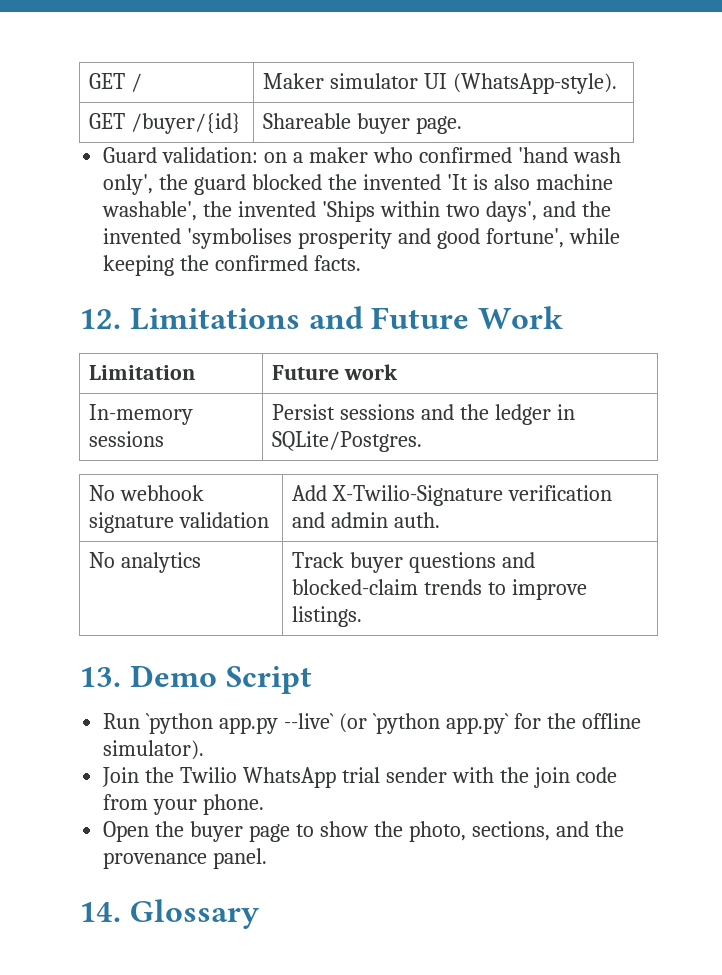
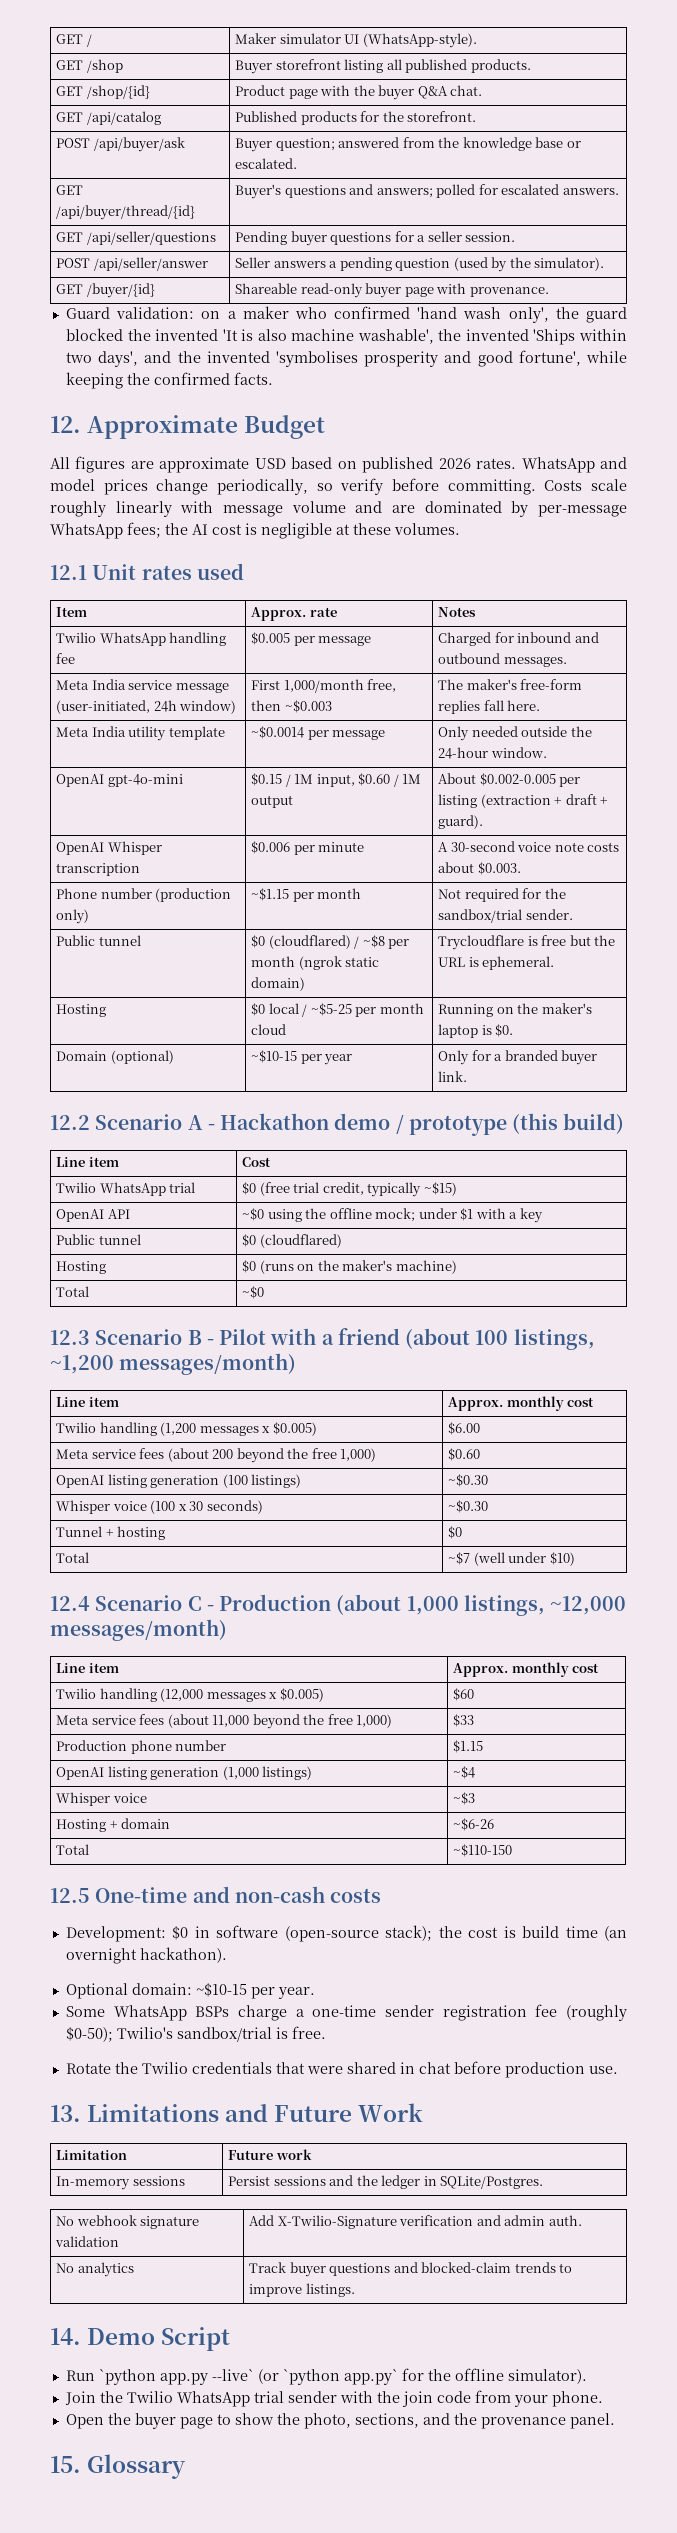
- GET /buyer/{id} | Shareable buyer page.
+ GET /shop | Buyer storefront listing all published products.
+ GET /shop/{id} | Product page with the buyer Q&A chat.
+ GET /api/catalog | Published products for the storefront.
+ POST /api/buyer/ask | Buyer question; answered from the knowledge base or escalated.
+ GET /api/buyer/thread/{id} | Buyer's questions and answers; polled for escalated answers.
+ GET /api/seller/questions | Pending buyer questions for a seller session.
+ POST /api/seller/answer | Seller answers a pending question (used by the simulator).
+ GET /buyer/{id} | Shareable read-only buyer page with provenance.
- 12. Limitations and Future Work
+ 12. Approximate Budget
+ All figures are approximate USD based on published 2026 rates. WhatsApp and model prices change periodically, so verify before committing. Costs scale roughly linearly with message volume and are dominated by per-message WhatsApp fees; the AI cost is negligible at these volumes.
+ 12.1 Unit rates used
+ Item | Approx. rate | Notes
+ Twilio WhatsApp handling fee | $0.005 per message | Charged for inbound and outbound messages.
+ Meta India service message (user-initiated, 24h window) | First 1,000/month free, then ~$0.003 | The maker's free-form replies fall here.
+ Meta India utility template | ~$0.0014 per message | Only needed outside the 24-hour window.
+ OpenAI gpt-4o-mini | $0.15 / 1M input, $0.60 / 1M output | About $0.002-0.005 per listing (extraction + draft + guard).
+ OpenAI Whisper transcription | $0.006 per minute | A 30-second voice note costs about $0.003.
+ Phone number (production only) | ~$1.15 per month | Not required for the sandbox/trial sender.
+ Public tunnel | $0 (cloudflared) / ~$8 per month (ngrok static domain) | Trycloudflare is free but the URL is ephemeral.
+ Hosting | $0 local / ~$5-25 per month cloud | Running on the maker's laptop is $0.
+ Domain (optional) | ~$10-15 per year | Only for a branded buyer link.
+ 12.2 Scenario A - Hackathon demo / prototype (this build)
+ Line item | Cost
+ Twilio WhatsApp trial | $0 (free trial credit, typically ~$15)
+ OpenAI API | ~$0 using the offline mock; under $1 with a key
+ Public tunnel | $0 (cloudflared)
+ Hosting | $0 (runs on the maker's machine)
+ Total | ~$0
+ 12.3 Scenario B - Pilot with a friend (about 100 listings, ~1,200 messages/month)
+ Line item | Approx. monthly cost
+ Twilio handling (1,200 messages x $0.005) | $6.00
+ Meta service fees (about 200 beyond the free 1,000) | $0.60
+ OpenAI listing generation (100 listings) | ~$0.30
+ Whisper voice (100 x 30 seconds) | ~$0.30
+ Tunnel + hosting | $0
+ Total | ~$7 (well under $10)
+ 12.4 Scenario C - Production (about 1,000 listings, ~12,000 messages/month)
+ Line item | Approx. monthly cost
+ Twilio handling (12,000 messages x $0.005) | $60
+ Meta service fees (about 11,000 beyond the free 1,000) | $33
+ Production phone number | $1.15
+ OpenAI listing generation (1,000 listings) | ~$4
+ Whisper voice | ~$3
+ Hosting + domain | ~$6-26
+ Total | ~$110-150
+ 12.5 One-time and non-cash costs
+ Development: $0 in software (open-source stack); the cost is build time (an overnight hackathon).
+ Optional domain: ~$10-15 per year.
+ Some WhatsApp BSPs charge a one-time sender registration fee (roughly $0-50); Twilio's sandbox/trial is free.
+ Rotate the Twilio credentials that were shared in chat before production use.
+ 13. Limitations and Future Work
- 13. Demo Script
+ 14. Demo Script
- 14. Glossary
+ 15. Glossary

